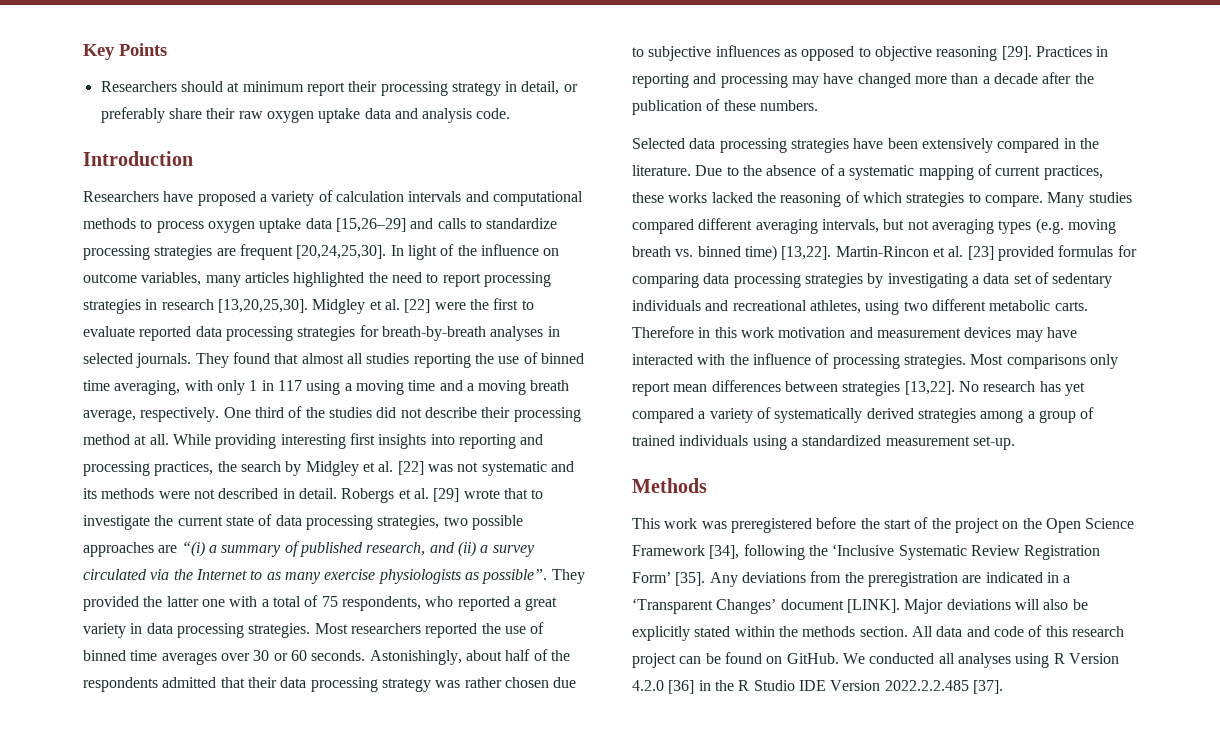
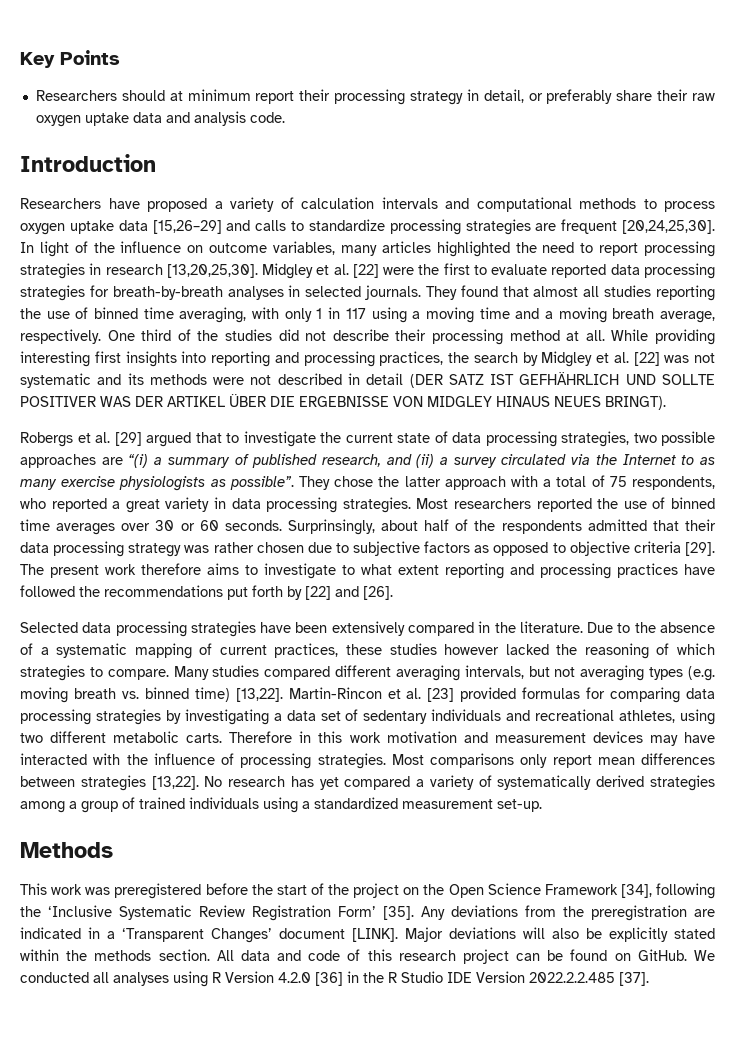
- While providing interesting first insights into reporting and processing practices, the search by Midgley et al. [22] was not systematic and its methods were not described in detail. Robergs et al. [29] wrote that to investigate the current state of data processing strategies, two possible approaches are “(i) a summary of published research, and (ii) a survey circulated via the Internet to as many exercise physiologists as possible”.
+ While providing interesting first insights into reporting and processing practices, the search by Midgley et al. [22] was not systematic and its methods were not described in detail (DER SATZ IST GEFHÄHRLICH UND SOLLTE POSITIVER WAS DER ARTIKEL ÜBER DIE ERGEBNISSE VON MIDGLEY HINAUS NEUES BRINGT).
+ Robergs et al. [29] argued that to investigate the current state of data processing strategies, two possible approaches are “(i) a summary of published research, and (ii) a survey circulated via the Internet to as many exercise physiologists as possible”.
- They provided the latter one with a total of 75 respondents, who reported a great variety in data processing strategies.
+ They chose the latter approach with a total of 75 respondents, who reported a great variety in data processing strategies.
- Astonishingly, about half of the respondents admitted that their data processing strategy was rather chosen due to subjective influences as opposed to objective reasoning [29]. Practices in reporting and processing may have changed more than a decade after the publication of these numbers.
+ Surprinsingly, about half of the respondents admitted that their data processing strategy was rather chosen due to subjective factors as opposed to objective criteria [29]. The present work therefore aims to investigate to what extent reporting and processing practices have followed the recommendations put forth by [22] and [26].
- Due to the absence of a systematic mapping of current practices, these works lacked the reasoning of which strategies to compare.
+ Due to the absence of a systematic mapping of current practices, these studies however lacked the reasoning of which strategies to compare.

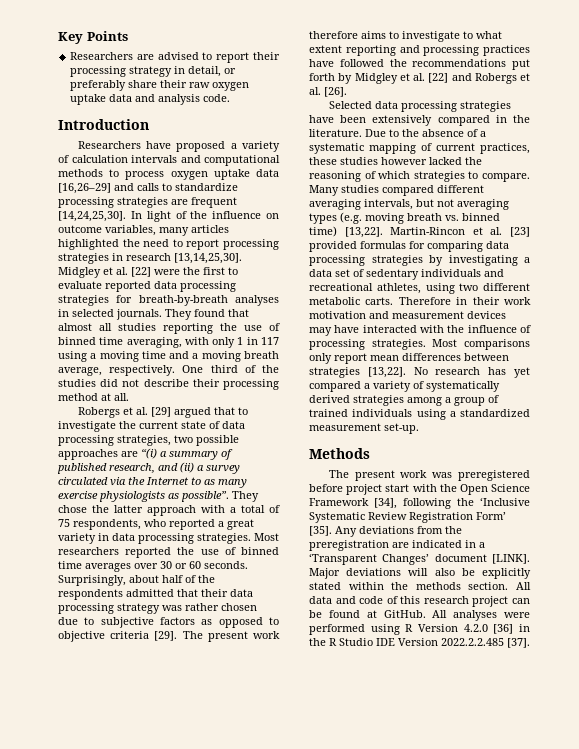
- Researchers should at minimum report their processing strategy in detail, or preferably share their raw oxygen uptake data and analysis code.
+ Researchers are advised to report their processing strategy in detail, or preferably share their raw oxygen uptake data and analysis code.
- Researchers have proposed a variety of calculation intervals and computational methods to process oxygen uptake data [15,26–29] and calls to standardize processing strategies are frequent [20,24,25,30].
+ Researchers have proposed a variety of calculation intervals and computational methods to process oxygen uptake data [16,26–29] and calls to standardize processing strategies are frequent [14,24,25,30].
- In light of the influence on outcome variables, many articles highlighted the need to report processing strategies in research [13,20,25,30].
+ In light of the influence on outcome variables, many articles highlighted the need to report processing strategies in research [13,14,25,30].
- While providing interesting first insights into reporting and processing practices, the search by Midgley et al. [22] was not systematic and its methods were not described in detail (DER SATZ IST GEFHÄHRLICH UND SOLLTE POSITIVER WAS DER ARTIKEL ÜBER DIE ERGEBNISSE VON MIDGLEY HINAUS NEUES BRINGT).
- Surprinsingly, about half of the respondents admitted that their data processing strategy was rather chosen due to subjective factors as opposed to objective criteria [29].
+ Surprisingly, about half of the respondents admitted that their data processing strategy was rather chosen due to subjective factors as opposed to objective criteria [29].
- The present work therefore aims to investigate to what extent reporting and processing practices have followed the recommendations put forth by [22] and [26].
+ The present work therefore aims to investigate to what extent reporting and processing practices have followed the recommendations put forth by Midgley et al. [22] and Robergs et al. [26].
- Therefore in this work motivation and measurement devices may have interacted with the influence of processing strategies.
+ Therefore in their work motivation and measurement devices may have interacted with the influence of processing strategies.
- This work was preregistered before the start of the project on the Open Science Framework [34], following the ‘Inclusive Systematic Review Registration Form’ [35].
+ The present work was preregistered before project start with the Open Science Framework [34], following the ‘Inclusive Systematic Review Registration Form’ [35].
- All data and code of this research project can be found on GitHub. We conducted all analyses using R Version 4.2.0 [36] in the R Studio IDE Version 2022.2.2.485 [37].
+ All data and code of this research project can be found at GitHub. All analyses were performed using R Version 4.2.0 [36] in the R Studio IDE Version 2022.2.2.485 [37].

